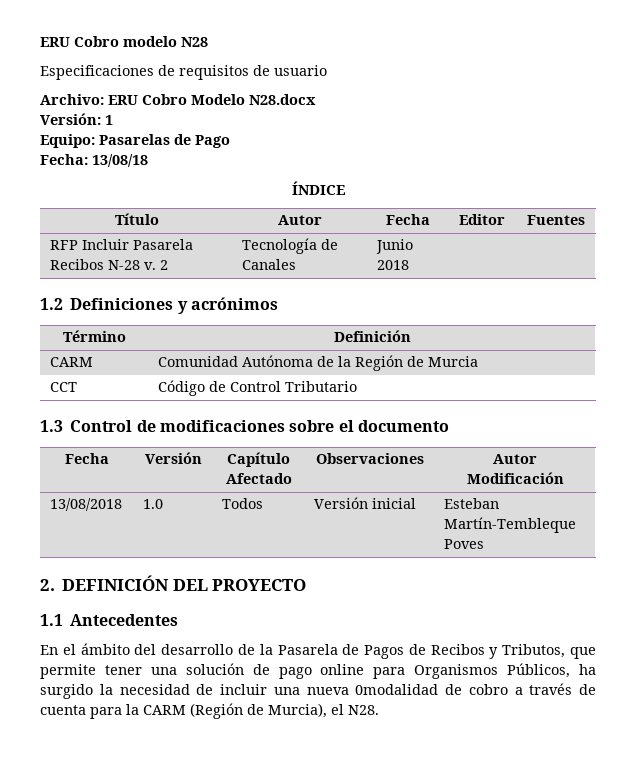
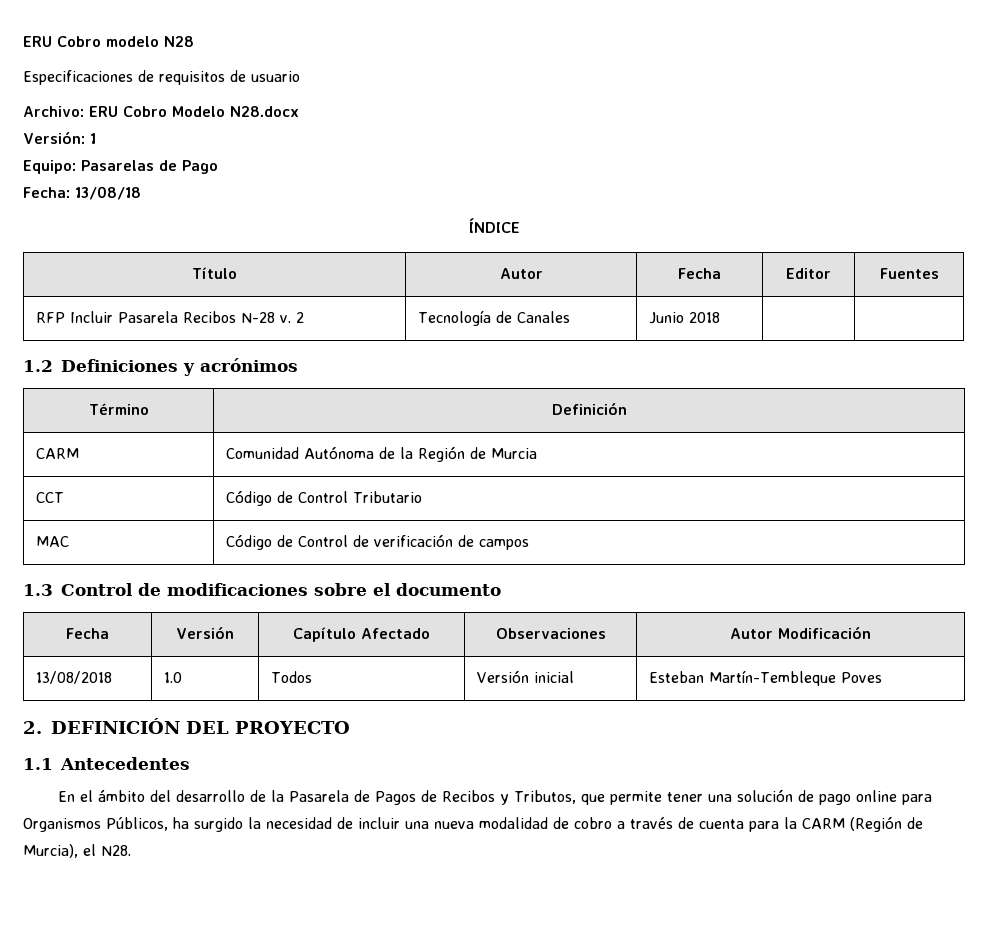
+ MAC | Código de Control de verificación de campos
- En el ámbito del desarrollo de la Pasarela de Pagos de Recibos y Tributos, que permite tener una solución de pago online para Organismos Públicos, ha surgido la necesidad de incluir una nueva 0modalidad de cobro a través de cuenta para la CARM (Región de Murcia), el N28.
+ En el ámbito del desarrollo de la Pasarela de Pagos de Recibos y Tributos, que permite tener una solución de pago online para Organismos Públicos, ha surgido la necesidad de incluir una nueva modalidad de cobro a través de cuenta para la CARM (Región de Murcia), el N28.

